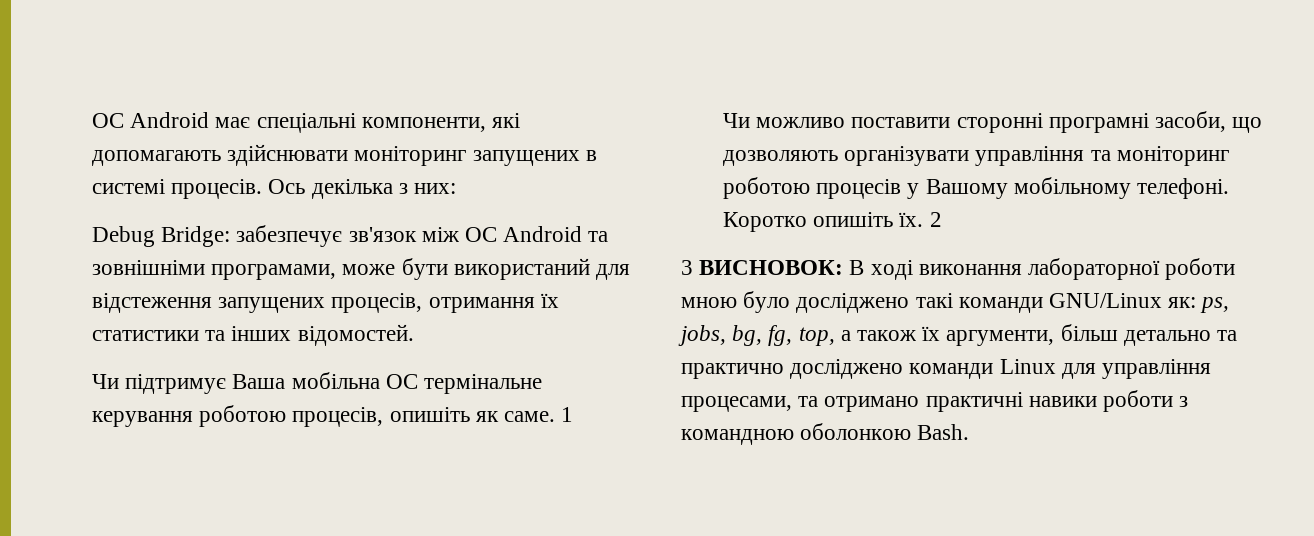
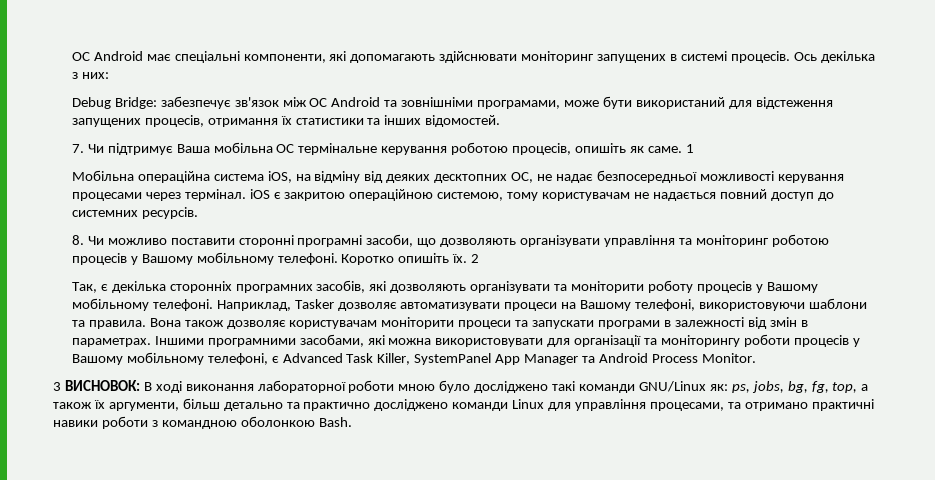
- Чи підтримує Ваша мобільна ОС термінальне керування роботою процесів, опишіть як саме.
+ 7. Чи підтримує Ваша мобільна ОС термінальне керування роботою процесів, опишіть як саме.
- Чи можливо поставити сторонні програмні засоби, що дозволяють організувати управління та моніторинг роботою процесів у Вашому мобільному телефоні.
+ Мобільна операційна система iOS, на відміну від деяких десктопних ОС, не надає безпосередньої можливості керування процесами через термінал. iOS є закритою операційною системою, тому користувачам не надається повний доступ до системних ресурсів.
+ 8. Чи можливо поставити сторонні програмні засоби, що дозволяють організувати управління та моніторинг роботою процесів у Вашому мобільному телефоні.
+ Так, є декілька сторонніх програмних засобів, які дозволяють організувати та моніторити роботу процесів у Вашому мобільному телефоні. Наприклад, Tasker дозволяє автоматизувати процеси на Вашому телефоні, використовуючи шаблони та правила. Вона також дозволяє користувачам моніторити процеси та запускати програми в залежності від змін в параметрах. Іншими програмними засобами, які можна використовувати для організації та моніторингу роботи процесів у Вашому мобільному телефоні, є Advanced Task Killer, SystemPanel App Manager та Android Process Monitor.

